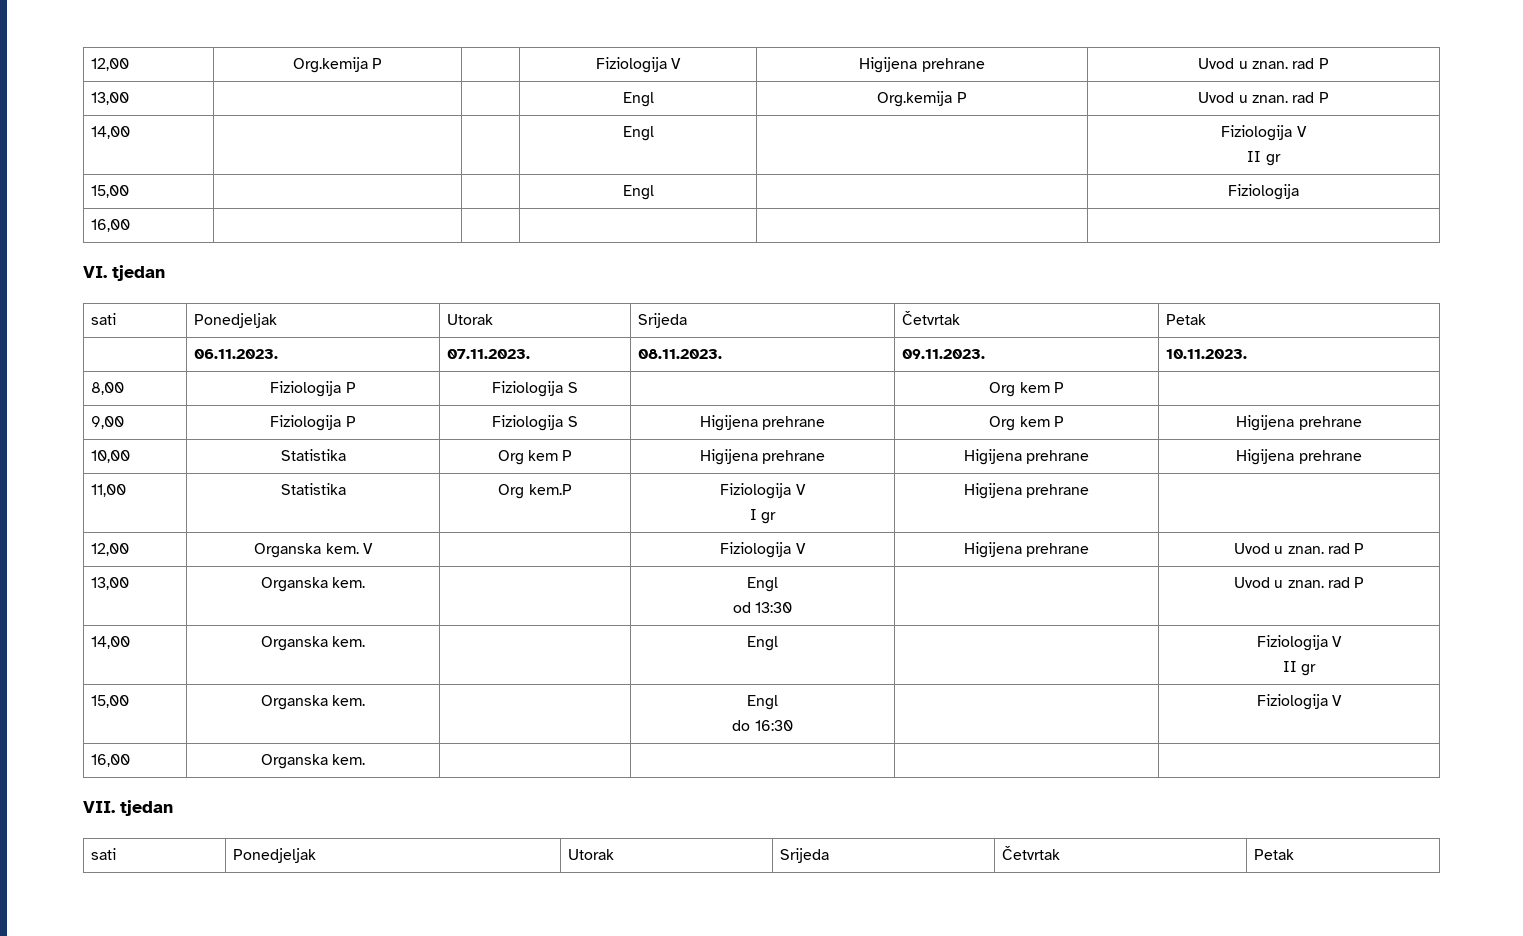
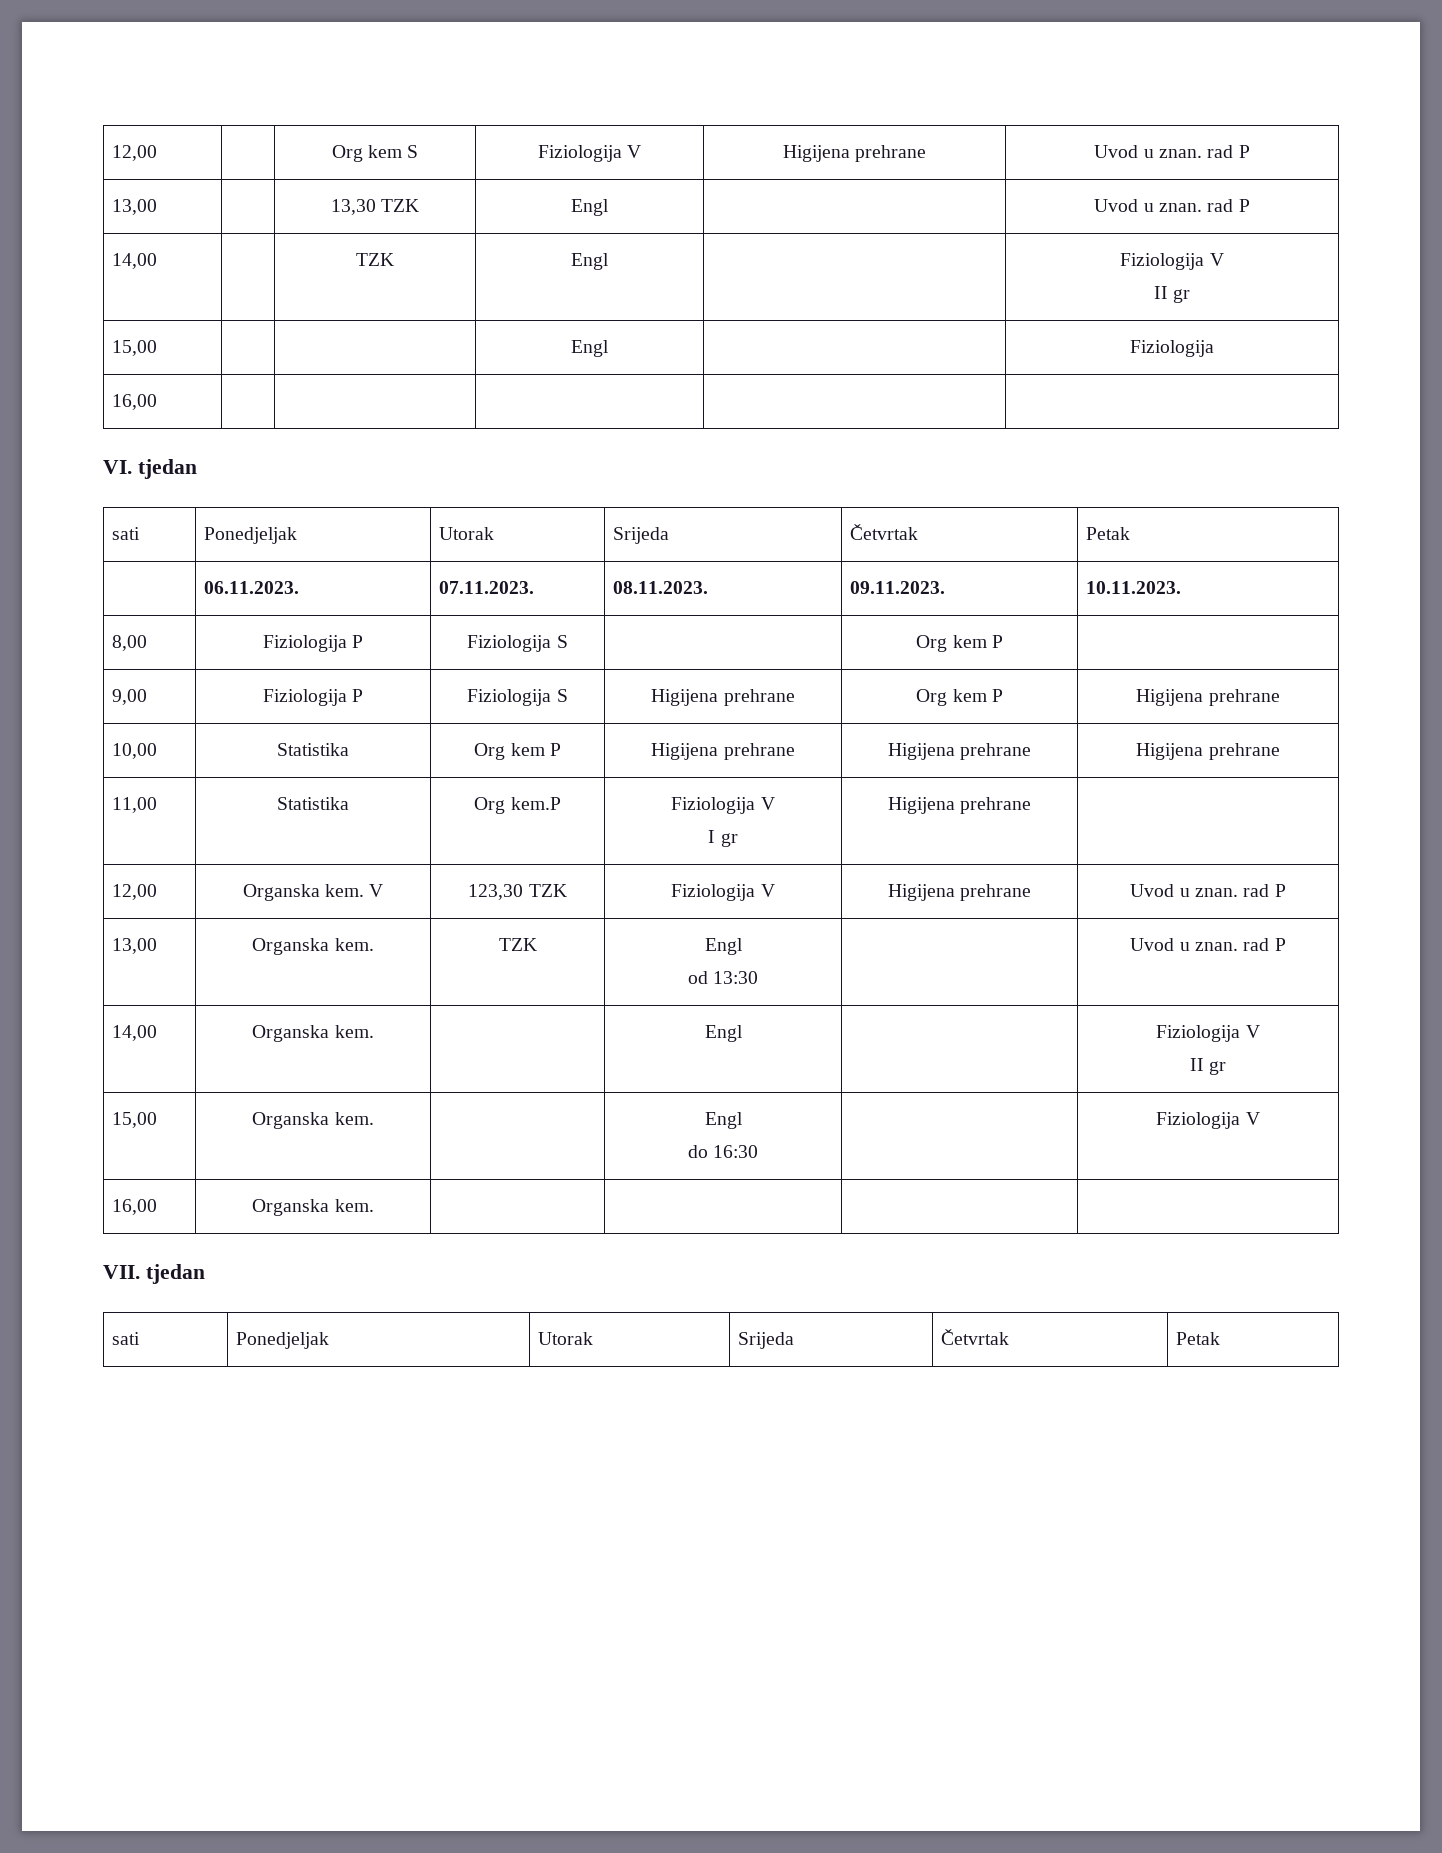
- 12,00 | Org.kemija P | | Fiziologija V | Higijena prehrane | Uvod u znan. rad P
+ 12,00 | | Org kem S | Fiziologija V | Higijena prehrane | Uvod u znan. rad P
- 13,00 | | | Engl | Org.kemija P | Uvod u znan. rad P
+ 13,00 | | 13,30 TZK | Engl | | Uvod u znan. rad P
- 14,00 | | | Engl | | Fiziologija V
+ 14,00 | | TZK | Engl | | Fiziologija V
- 12,00 | Organska kem. V | | Fiziologija V | Higijena prehrane | Uvod u znan. rad P
+ 12,00 | Organska kem. V | 123,30 TZK | Fiziologija V | Higijena prehrane | Uvod u znan. rad P
- 13,00 | Organska kem. | | Engl
+ 13,00 | Organska kem. | TZK | Engl

